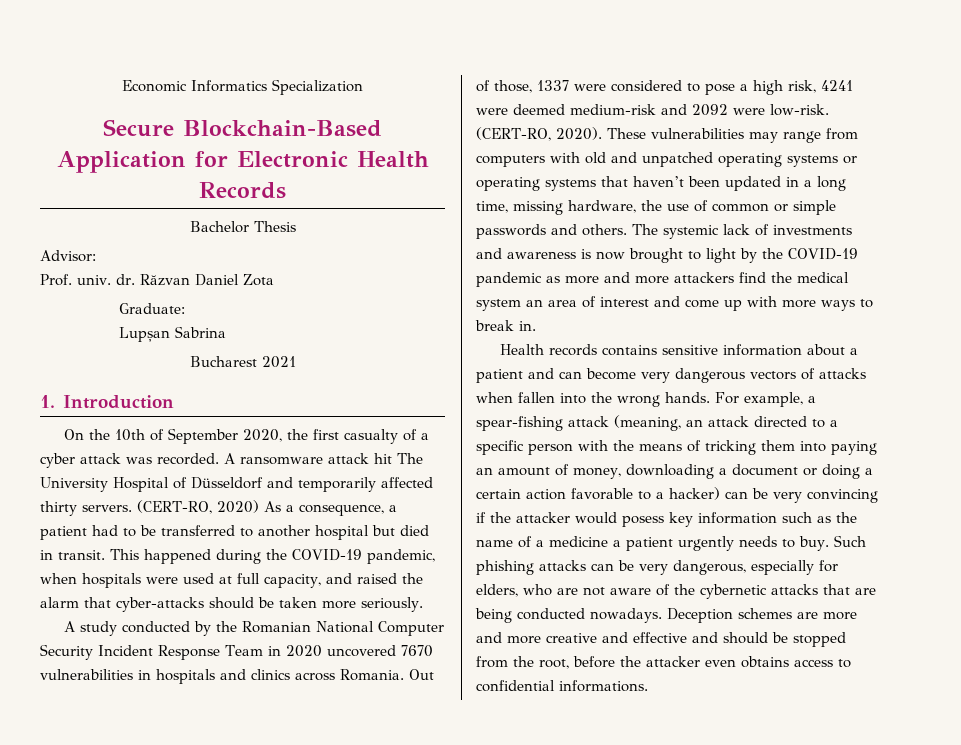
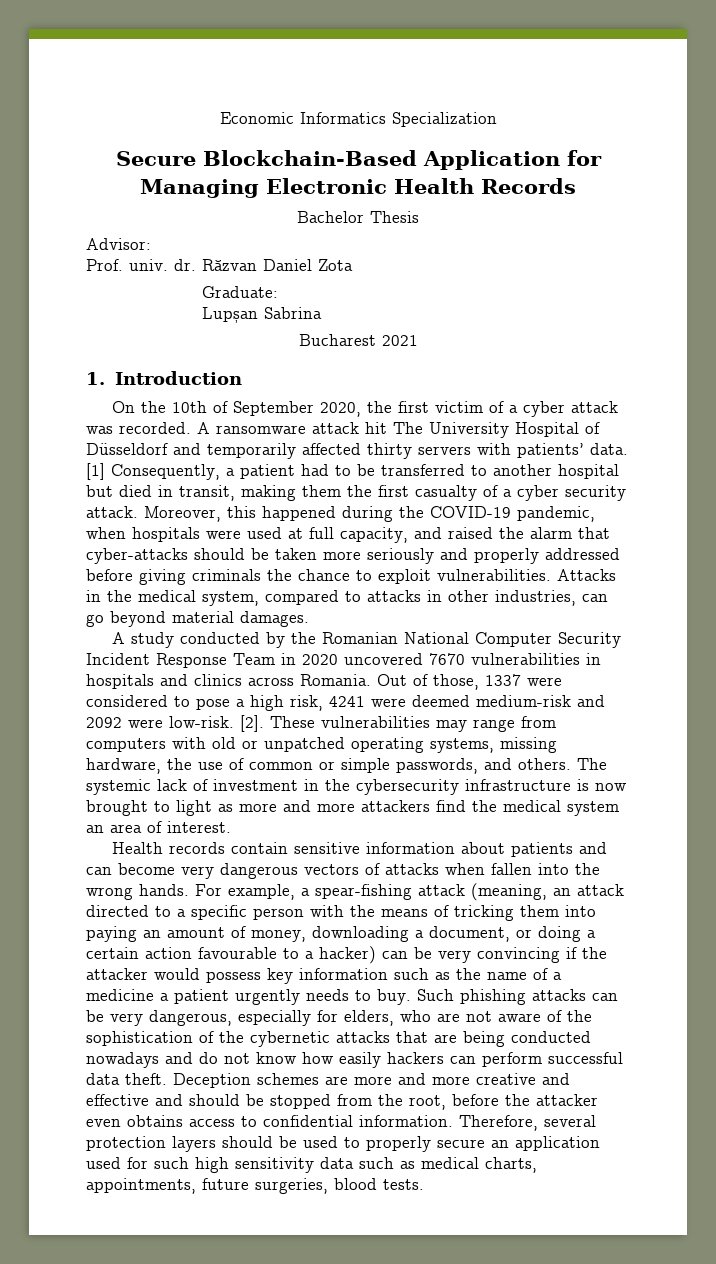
- Secure Blockchain-Based Application for Electronic Health Records
+ Secure Blockchain-Based Application for Managing Electronic Health Records
- On the 10th of September 2020, the first casualty of a cyber attack was recorded.
+ On the 10th of September 2020, the first victim of a cyber attack was recorded.
- A ransomware attack hit The University Hospital of Düsseldorf and temporarily affected thirty servers. (CERT-RO, 2020) As a consequence, a patient had to be transferred to another hospital but died in transit. This happened during the COVID-19 pandemic, when hospitals were used at full capacity, and raised the alarm that cyber-attacks should be taken more seriously.
+ A ransomware attack hit The University Hospital of Düsseldorf and temporarily affected thirty servers with patients’ data. [1] Consequently, a patient had to be transferred to another hospital but died in transit, making them the first casualty of a cyber security attack. Moreover, this happened during the COVID-19 pandemic, when hospitals were used at full capacity, and raised the alarm that cyber-attacks should be taken more seriously and properly addressed before giving criminals the chance to exploit vulnerabilities. Attacks in the medical system, compared to attacks in other industries, can go beyond material damages.
- (CERT-RO, 2020).
+ [2].
- These vulnerabilities may range from computers with old and unpatched operating systems or operating systems that haven’t been updated in a long time, missing hardware, the use of common or simple passwords and others.
+ These vulnerabilities may range from computers with old or unpatched operating systems, missing hardware, the use of common or simple passwords, and others.
- The systemic lack of investments and awareness is now brought to light by the COVID-19 pandemic as more and more attackers find the medical system an area of interest and come up with more ways to break in.
+ The systemic lack of investment in the cybersecurity infrastructure is now brought to light as more and more attackers find the medical system an area of interest.
- Health records contains sensitive information about a patient and can become very dangerous vectors of attacks when fallen into the wrong hands.
+ Health records contain sensitive information about patients and can become very dangerous vectors of attacks when fallen into the wrong hands.
- For example, a spear-fishing attack (meaning, an attack directed to a specific person with the means of tricking them into paying an amount of money, downloading a document or doing a certain action favorable to a hacker) can be very convincing if the attacker would posess key information such as the name of a medicine a patient urgently needs to buy.
+ For example, a spear-fishing attack (meaning, an attack directed to a specific person with the means of tricking them into paying an amount of money, downloading a document, or doing a certain action favourable to a hacker) can be very convincing if the attacker would possess key information such as the name of a medicine a patient urgently needs to buy.
- Such phishing attacks can be very dangerous, especially for elders, who are not aware of the cybernetic attacks that are being conducted nowadays.
+ Such phishing attacks can be very dangerous, especially for elders, who are not aware of the sophistication of the cybernetic attacks that are being conducted nowadays and do not know how easily hackers can perform successful data theft.
- Deception schemes are more and more creative and effective and should be stopped from the root, before the attacker even obtains access to confidential informations.
+ Deception schemes are more and more creative and effective and should be stopped from the root, before the attacker even obtains access to confidential information. Therefore, several protection layers should be used to properly secure an application used for such high sensitivity data such as medical charts, appointments, future surgeries, blood tests.

